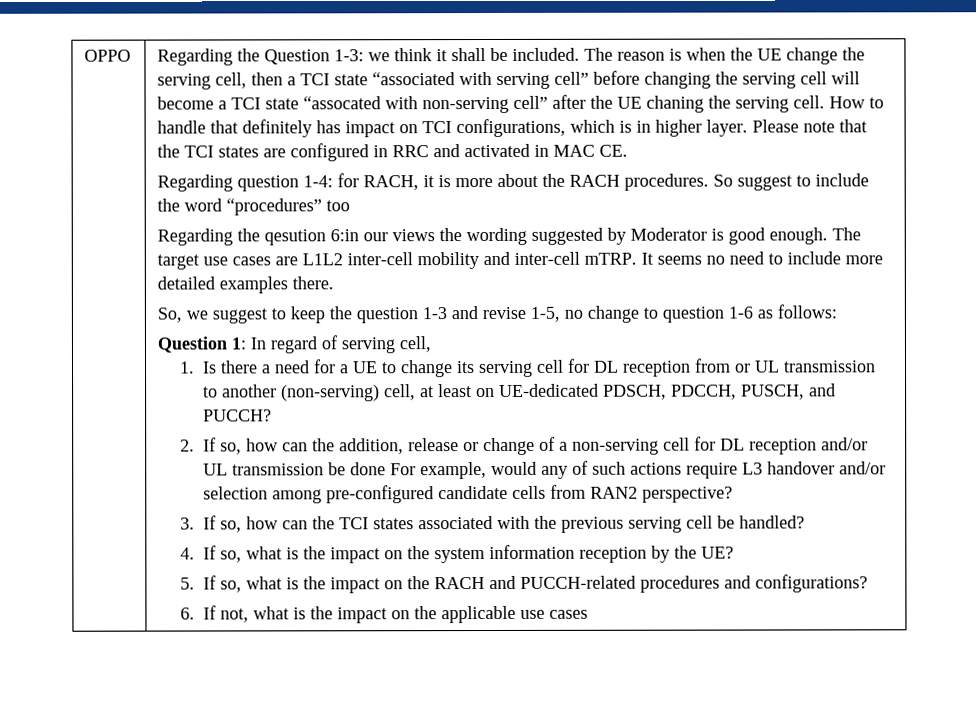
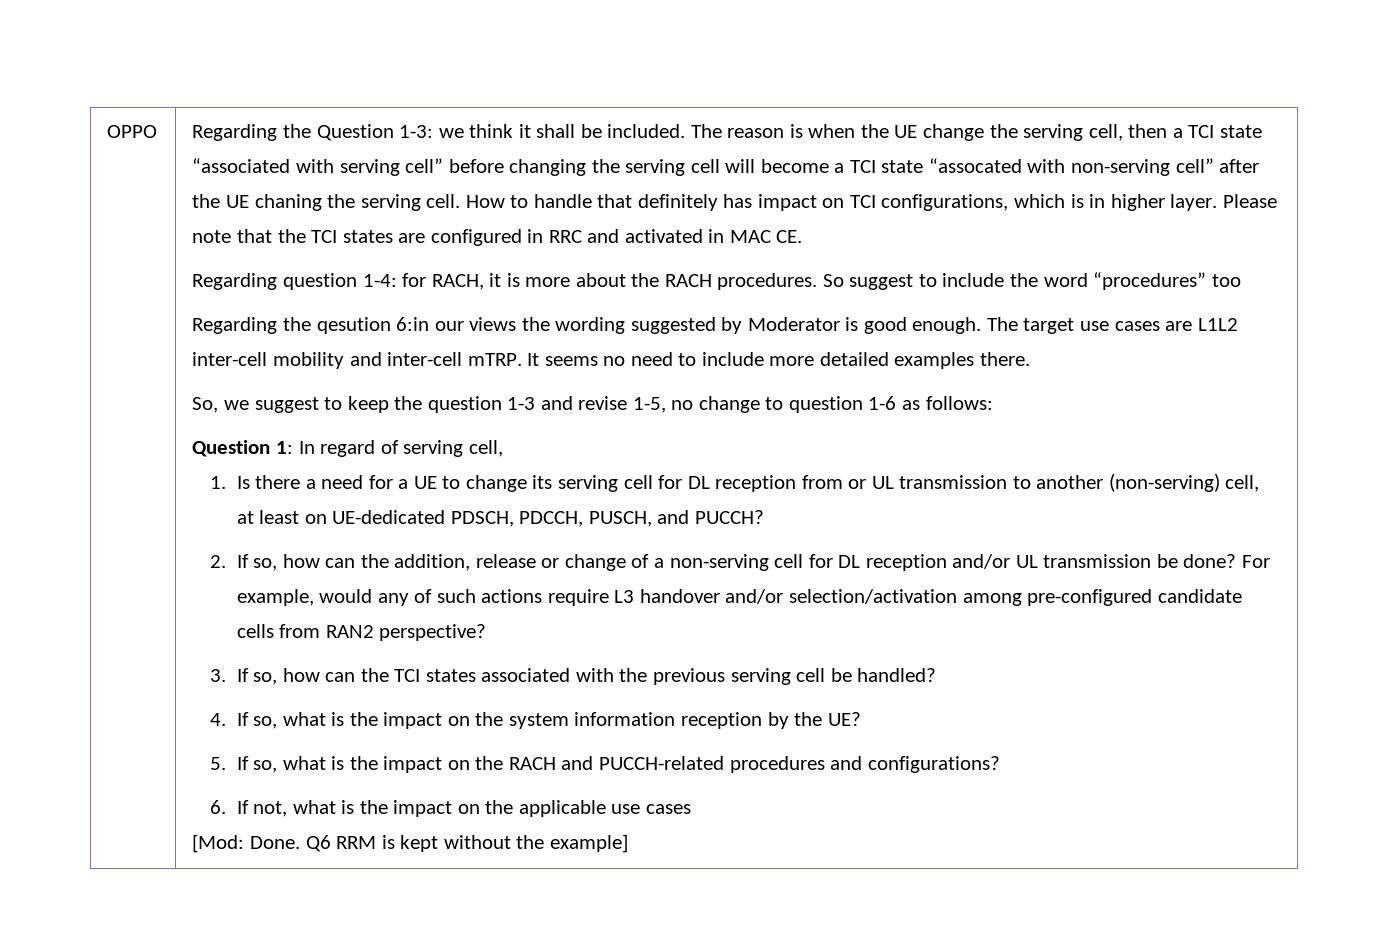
- 2. If so, how can the addition, release or change of a non-serving cell for DL reception and/or UL transmission be done For example, would any of such actions require L3 handover and/or selection among pre-configured candidate cells from RAN2 perspective?
+ 2. If so, how can the addition, release or change of a non-serving cell for DL reception and/or UL transmission be done? For example, would any of such actions require L3 handover and/or selection/activation among pre-configured candidate cells from RAN2 perspective?
+ [Mod: Done. Q6 RRM is kept without the example]

